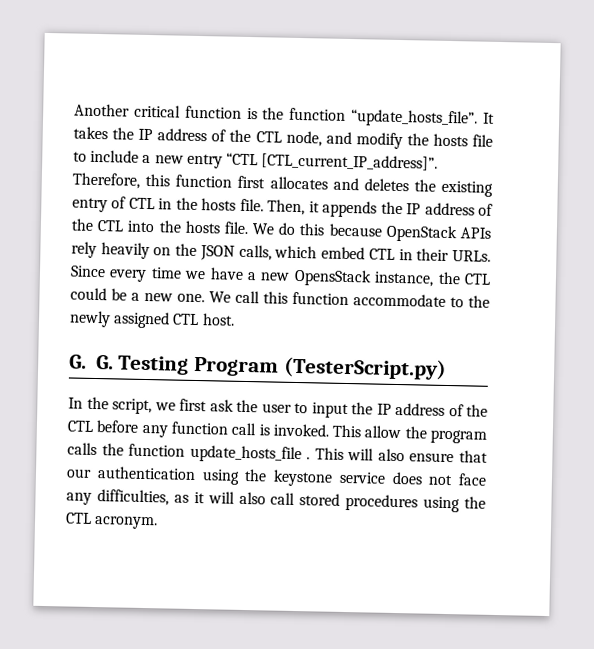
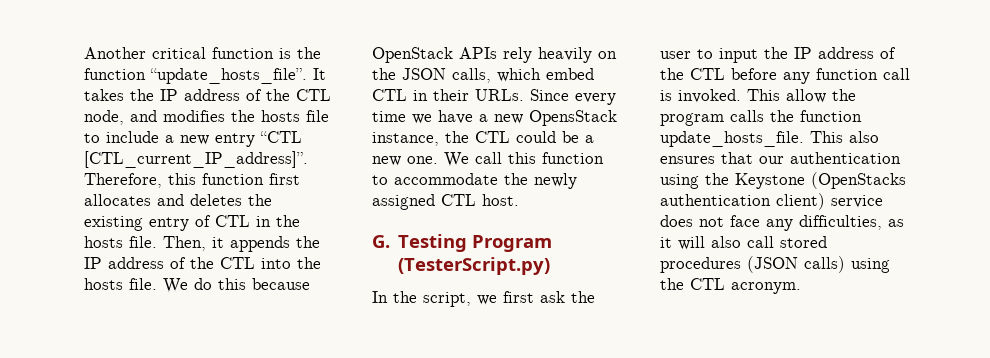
- It takes the IP address of the CTL node, and modify the hosts file to include a new entry “CTL [CTL_current_IP_address]”.
+ It takes the IP address of the CTL node, and modifies the hosts file to include a new entry “CTL [CTL_current_IP_address]”.
- We call this function accommodate to the newly assigned CTL host.
+ We call this function to accommodate the newly assigned CTL host.
- G. G. Testing Program (TesterScript.py)
+ G. Testing Program (TesterScript.py)
- This allow the program calls the function update_hosts_file . This will also ensure that our authentication using the keystone service does not face any difficulties, as it will also call stored procedures using the CTL acronym.
+ This allow the program calls the function update_hosts_file. This also ensures that our authentication using the Keystone (OpenStacks authentication client) service does not face any difficulties, as it will also call stored procedures (JSON calls) using the CTL acronym.

